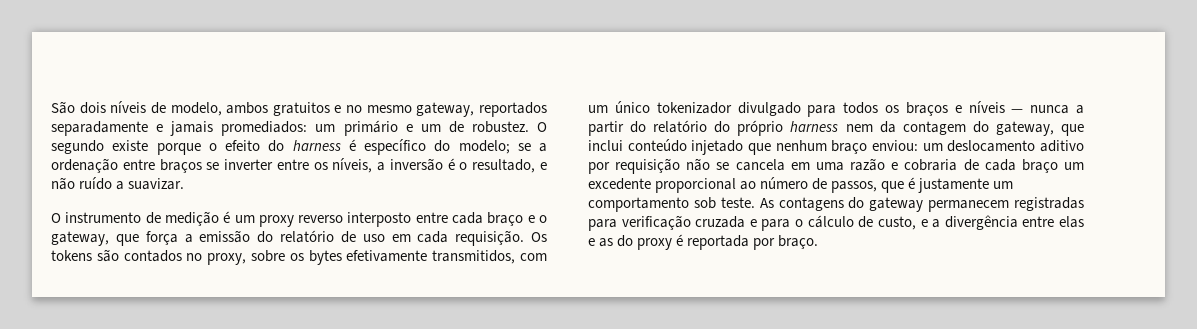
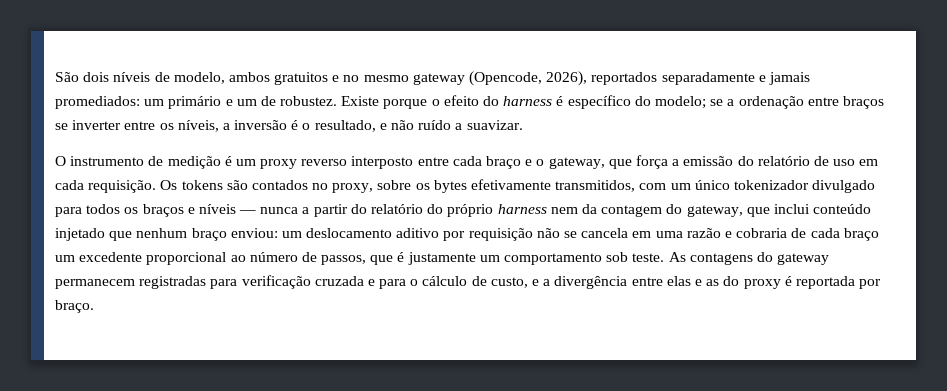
- São dois níveis de modelo, ambos gratuitos e no mesmo gateway, reportados separadamente e jamais promediados: um primário e um de robustez.
+ São dois níveis de modelo, ambos gratuitos e no mesmo gateway (Opencode, 2026), reportados separadamente e jamais promediados: um primário e um de robustez.
- O segundo existe porque o efeito do harness é específico do modelo; se a ordenação entre braços se inverter entre os níveis, a inversão é o resultado, e não ruído a suavizar.
+ Existe porque o efeito do harness é específico do modelo; se a ordenação entre braços se inverter entre os níveis, a inversão é o resultado, e não ruído a suavizar.

